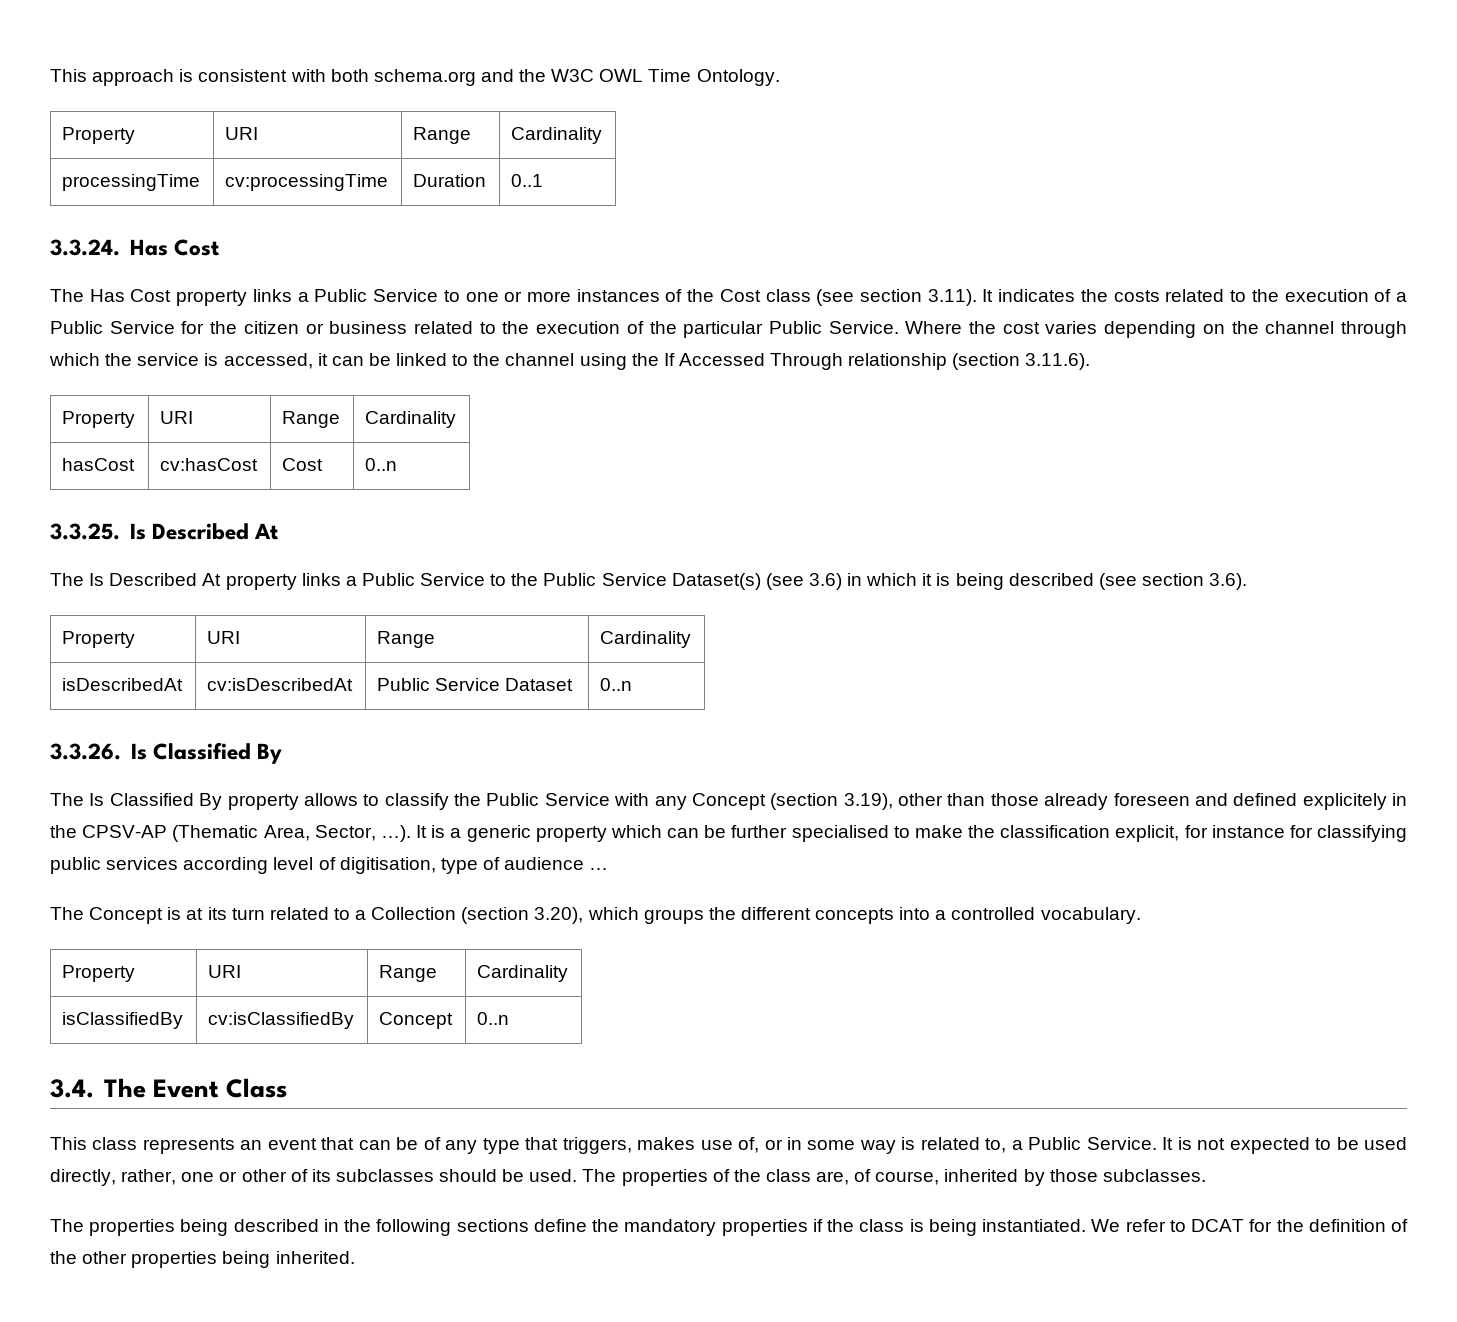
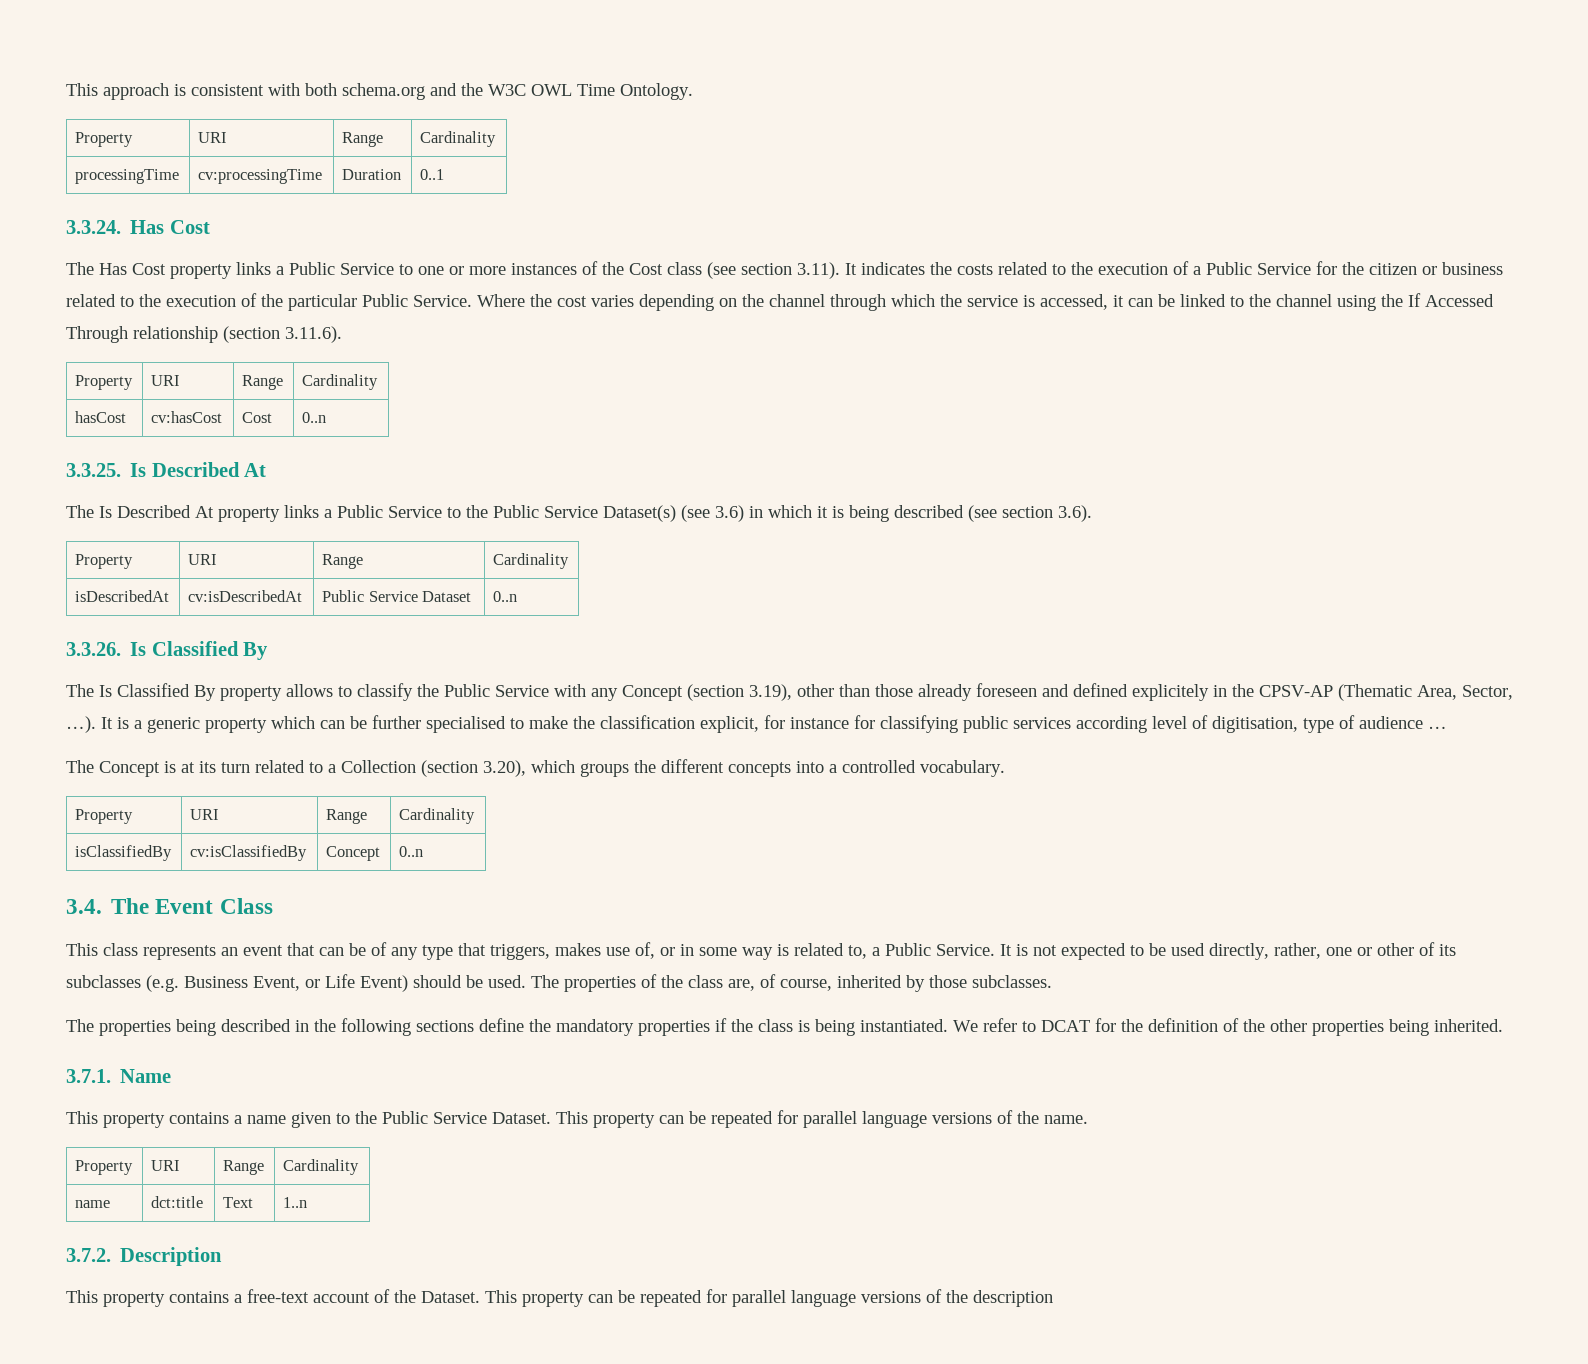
- It is not expected to be used directly, rather, one or other of its subclasses should be used.
+ It is not expected to be used directly, rather, one or other of its subclasses (e.g. Business Event, or Life Event) should be used.
+ 3.7.1. Name
+ This property contains a name given to the Public Service Dataset. This property can be repeated for parallel language versions of the name.
+ Property | URI | Range | Cardinality
+ name | dct:title | Text | 1..n
+ 3.7.2. Description
+ This property contains a free-text account of the Dataset. This property can be repeated for parallel language versions of the description

